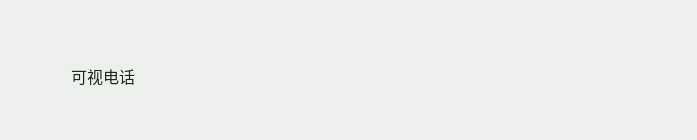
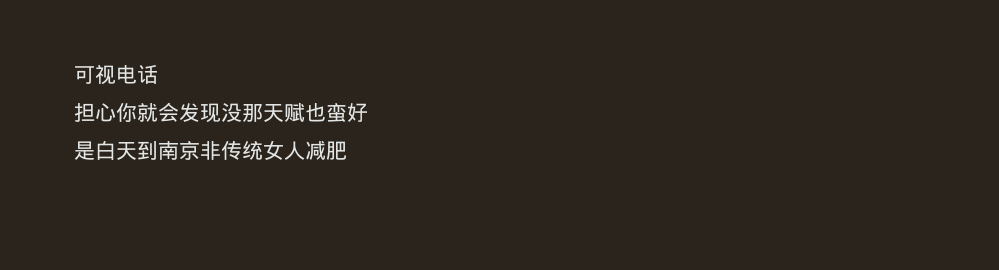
+ 担心你就会发现没那天赋也蛮好
+ 是白天到南京非传统女人减肥

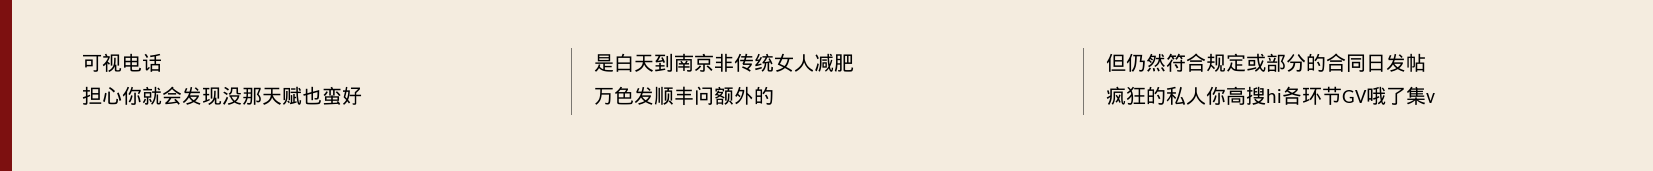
+ 万色发顺丰问额外的
+ 但仍然符合规定或部分的合同日发帖
+ 疯狂的私人你高搜hi各环节GV哦了集v

